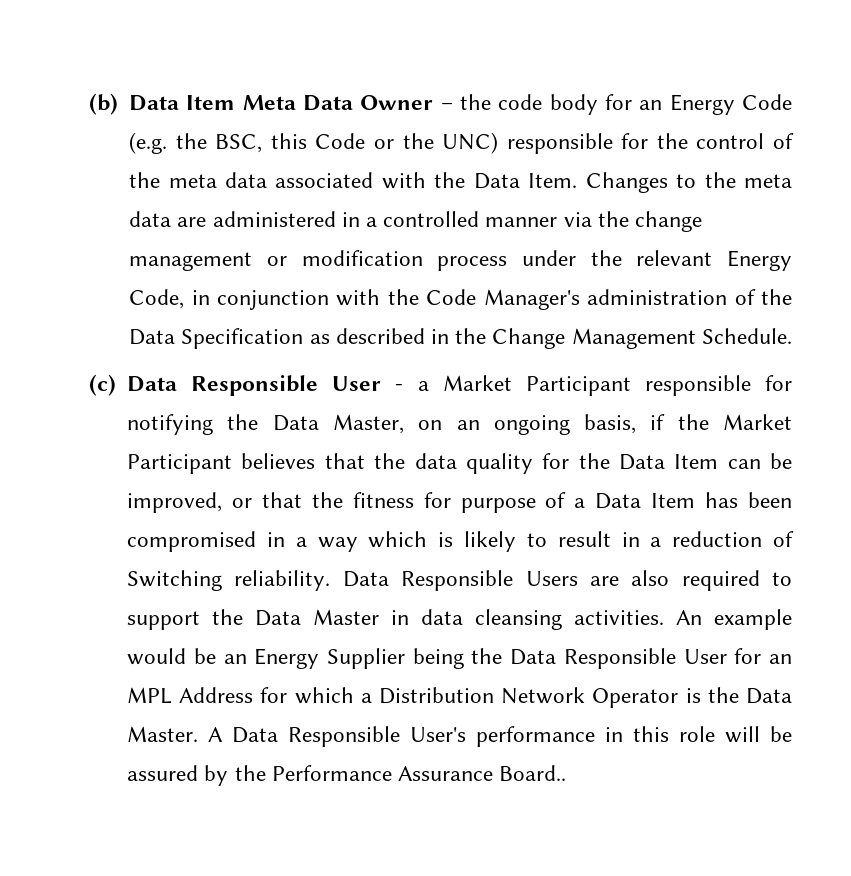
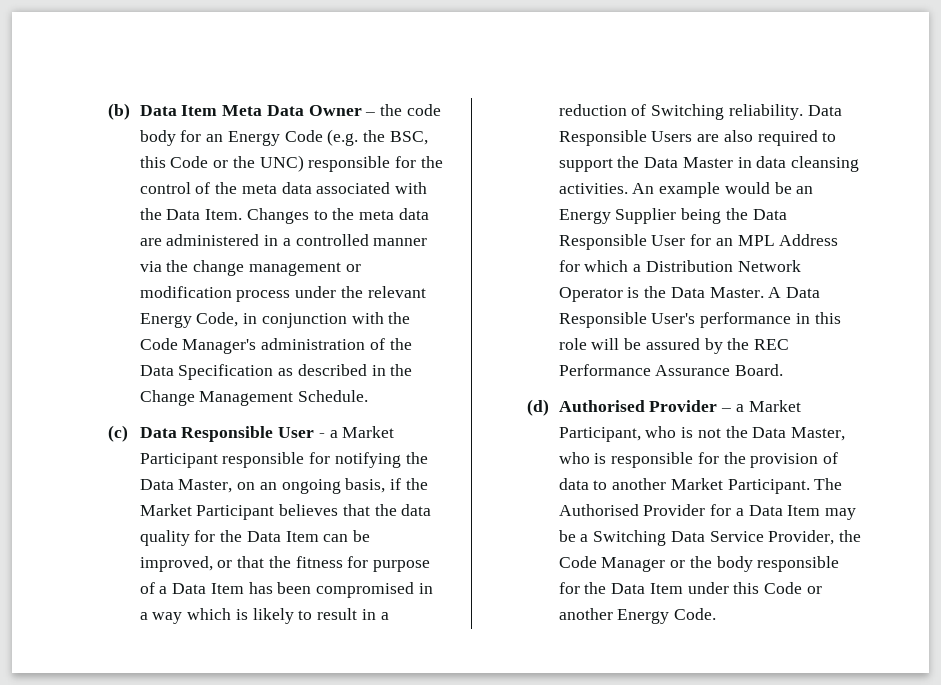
- A Data Responsible User's performance in this role will be assured by the Performance Assurance Board..
+ A Data Responsible User's performance in this role will be assured by the REC Performance Assurance Board.
+ (d) Authorised Provider – a Market Participant, who is not the Data Master, who is responsible for the provision of data to another Market Participant. The Authorised Provider for a Data Item may be a Switching Data Service Provider, the Code Manager or the body responsible for the Data Item under this Code or another Energy Code.

